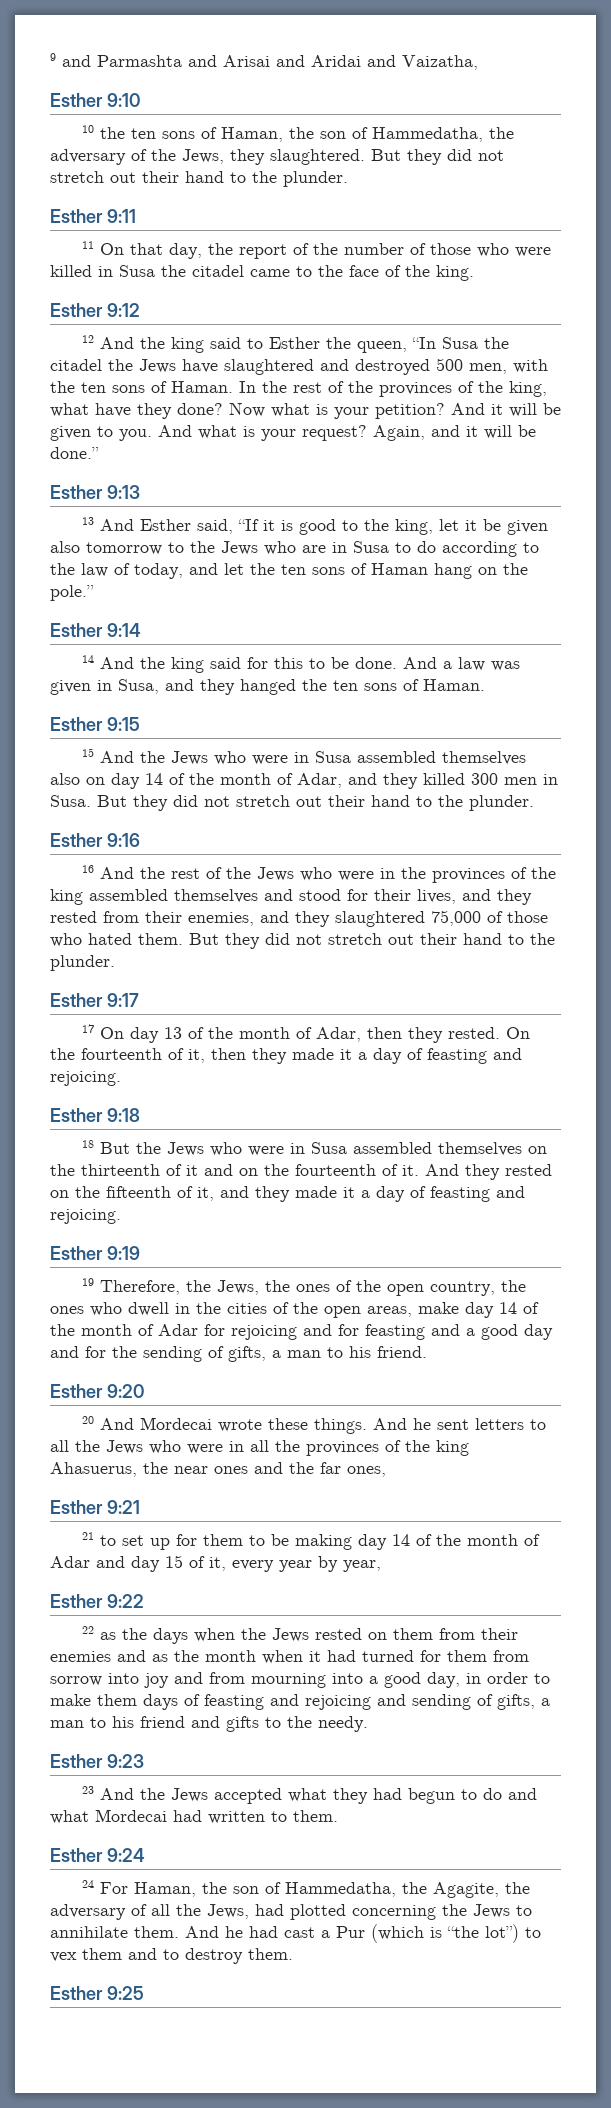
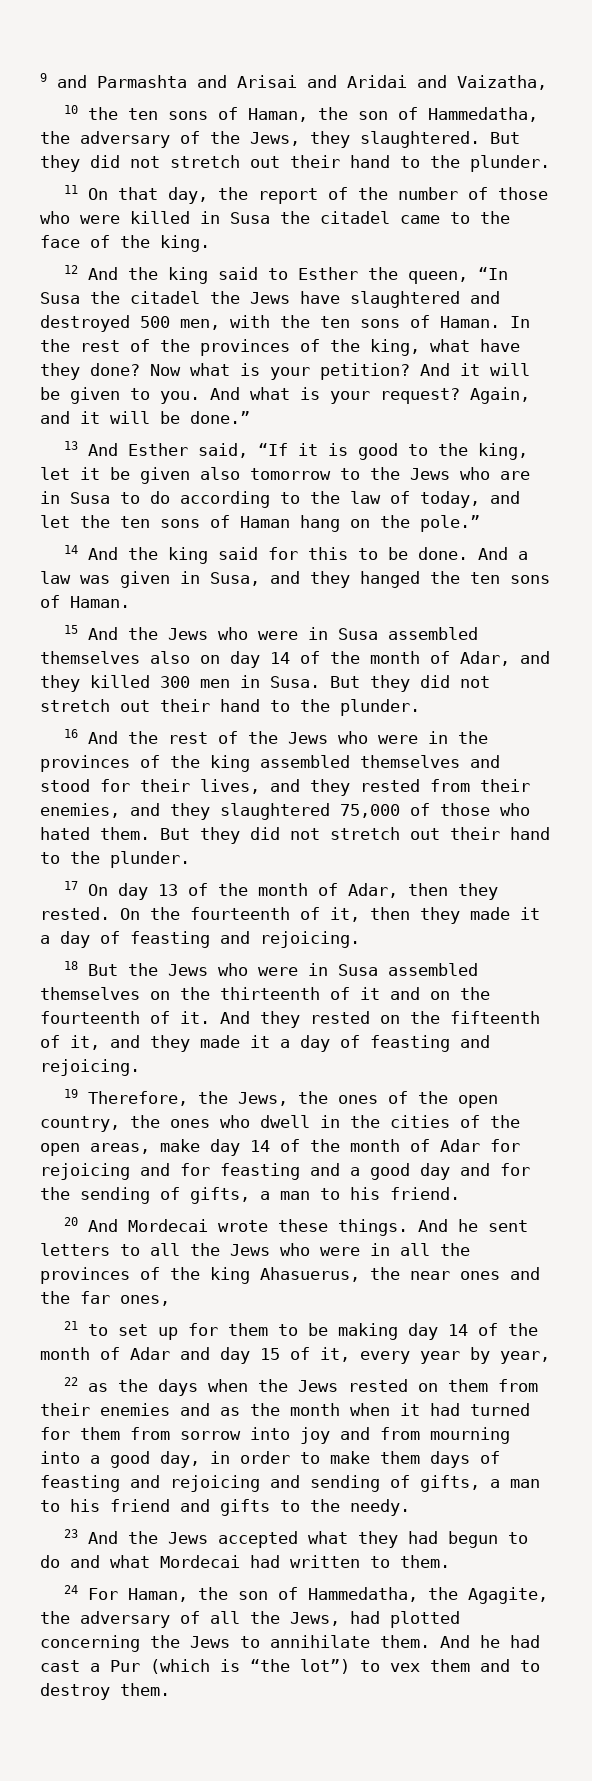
- Esther 9:10
- Esther 9:11
- Esther 9:12
- Esther 9:13
- Esther 9:14
- Esther 9:15
- Esther 9:16
- Esther 9:17
- Esther 9:18
- Esther 9:19
- Esther 9:20
- Esther 9:21
- Esther 9:22
- Esther 9:23
- Esther 9:24
- Esther 9:25

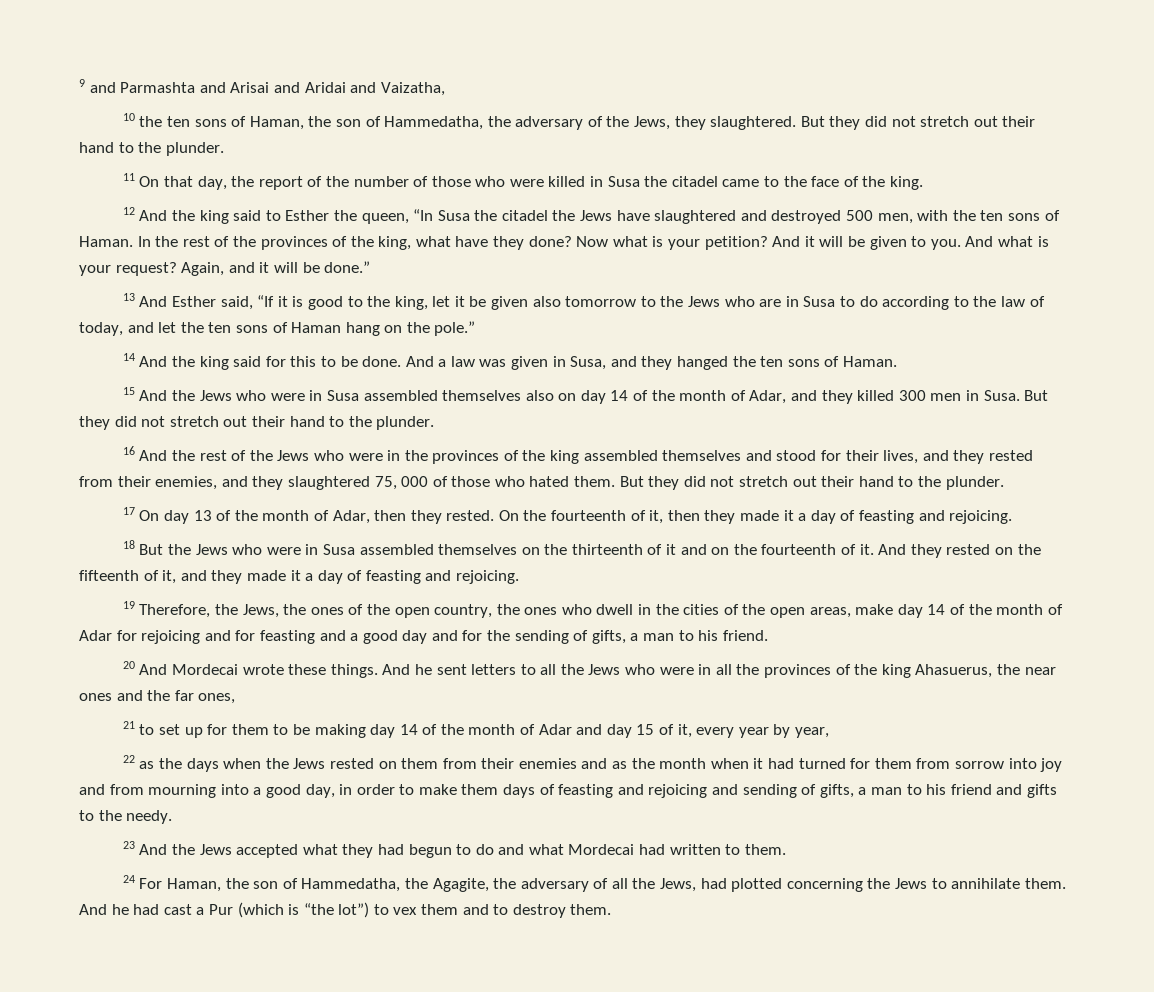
- 16 And the rest of the Jews who were in the provinces of the king assembled themselves and stood for their lives, and they rested from their enemies, and they slaughtered 75,000 of those who hated them.
+ 16 And the rest of the Jews who were in the provinces of the king assembled themselves and stood for their lives, and they rested from their enemies, and they slaughtered 75, 000 of those who hated them.

